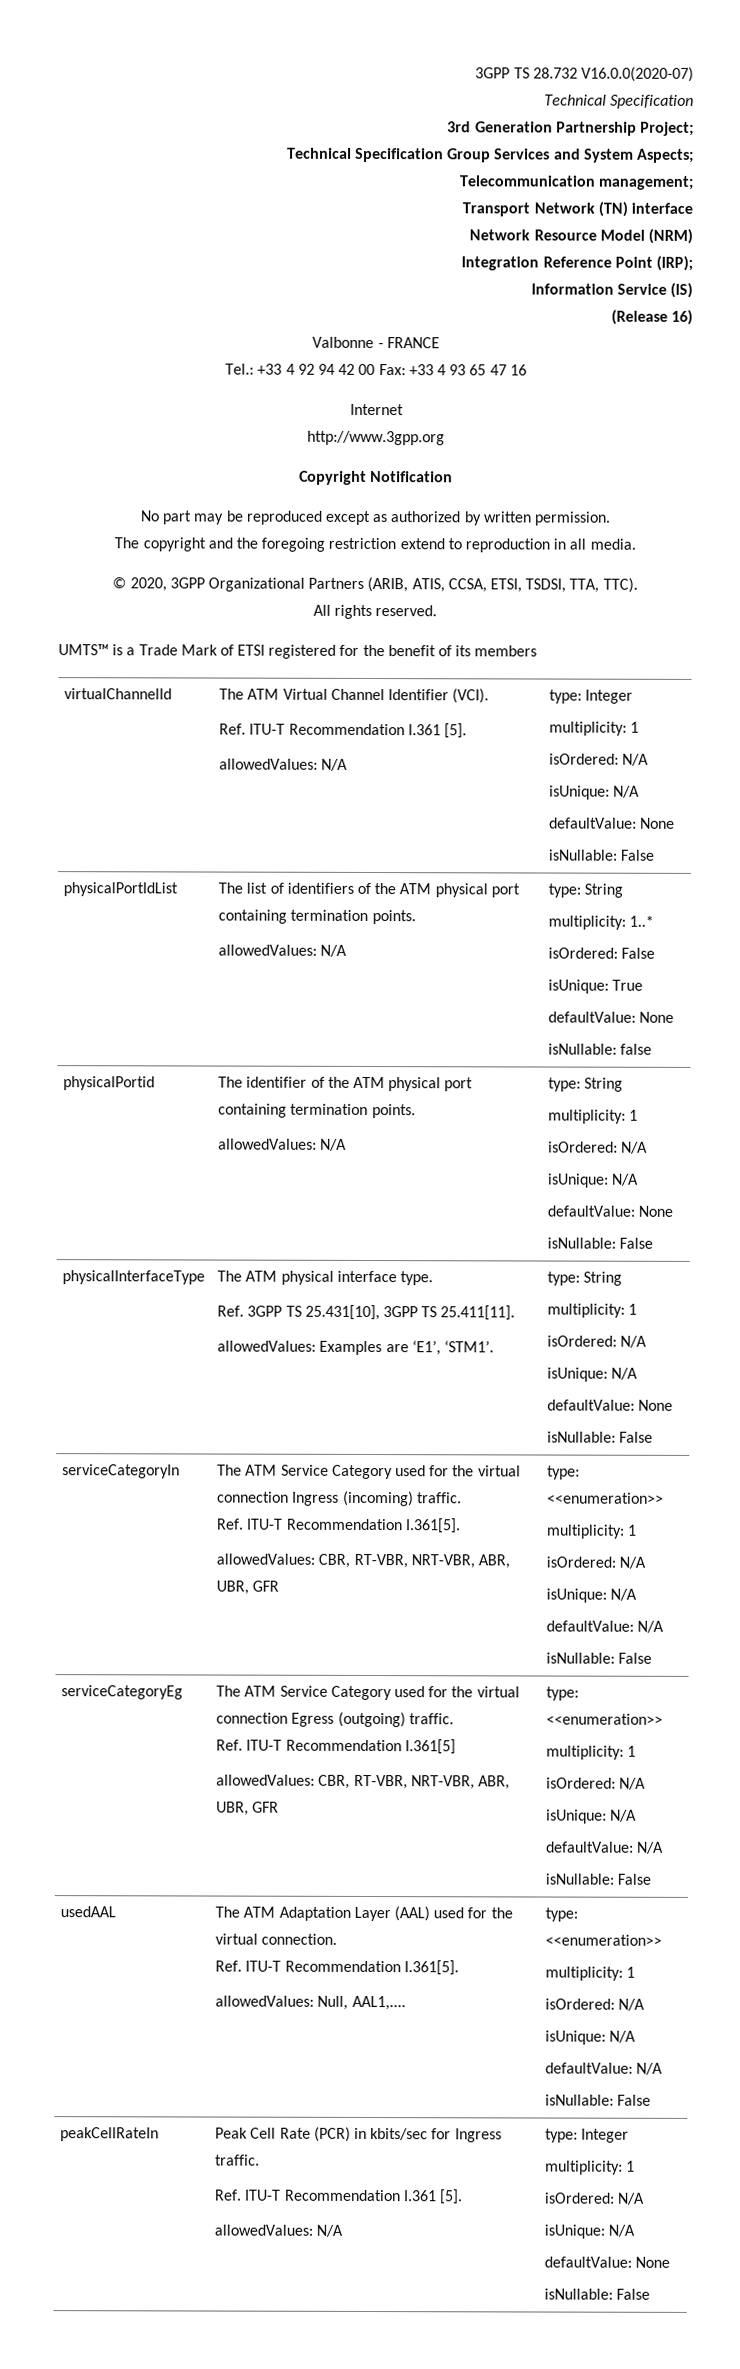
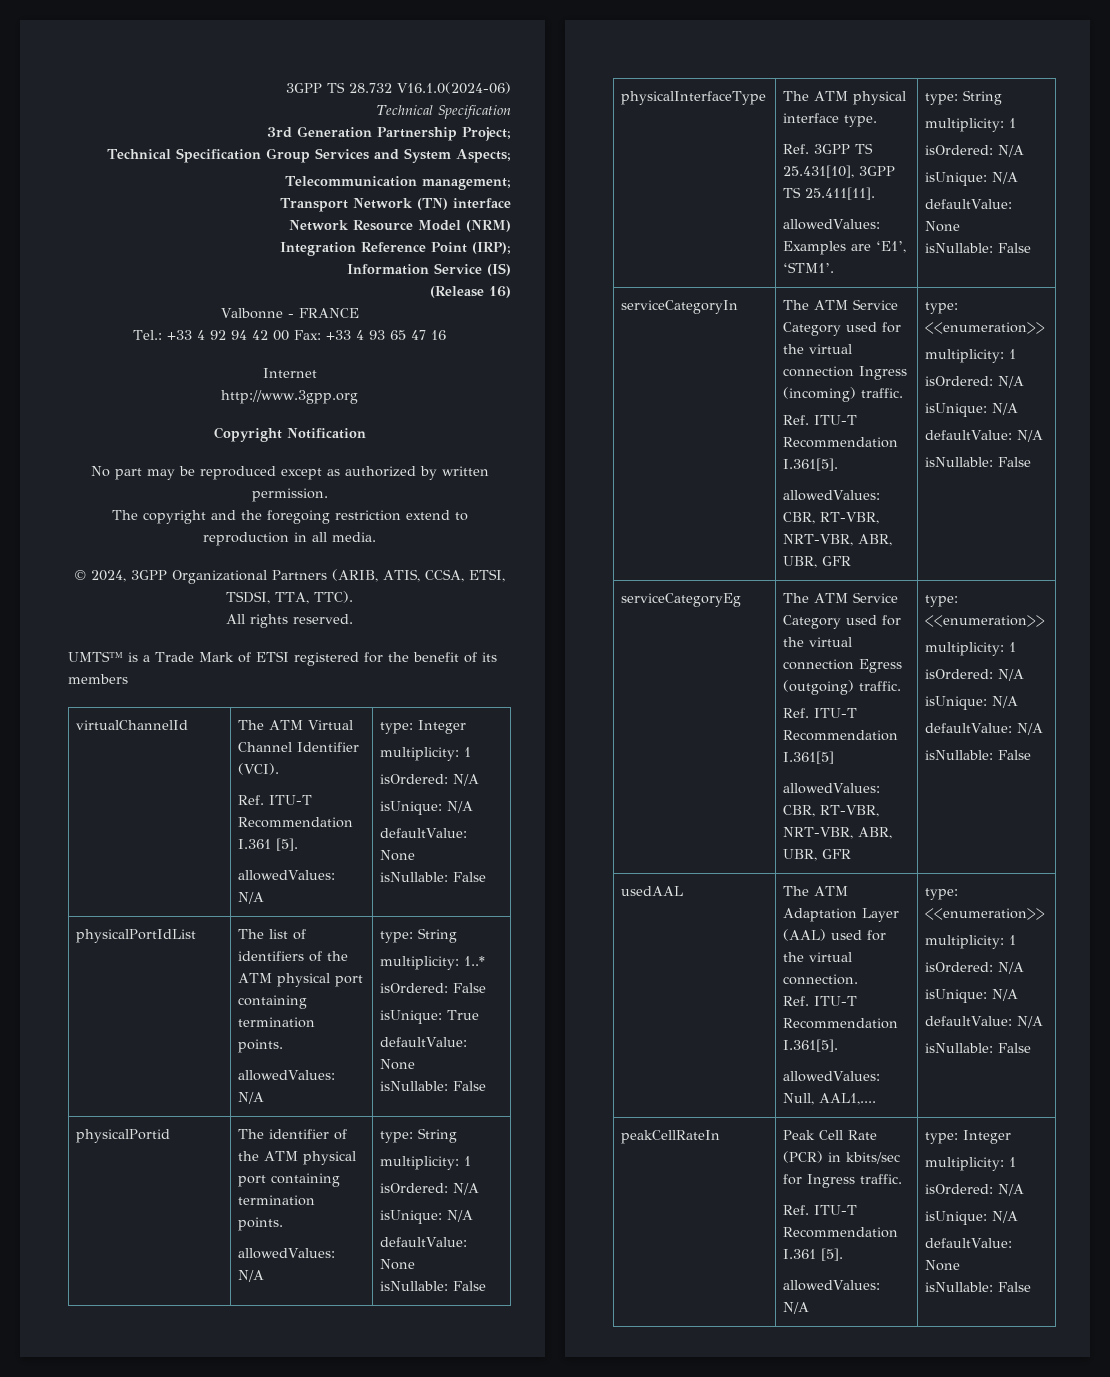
- 3GPP TS 28.732 V16.0.0(2020-07)
+ 3GPP TS 28.732 V16.1.0(2024-06)
- © 2020, 3GPP Organizational Partners (ARIB, ATIS, CCSA, ETSI, TSDSI, TTA, TTC).
+ © 2024, 3GPP Organizational Partners (ARIB, ATIS, CCSA, ETSI, TSDSI, TTA, TTC).
  physicalPortIdList | The list of identifiers of the ATM physical port containing termination points.
  allowedValues: N/A | type: String
  multiplicity: 1..*
  isOrdered: False
  isUnique: True
  defaultValue: None
- isNullable: false
+ isNullable: False

